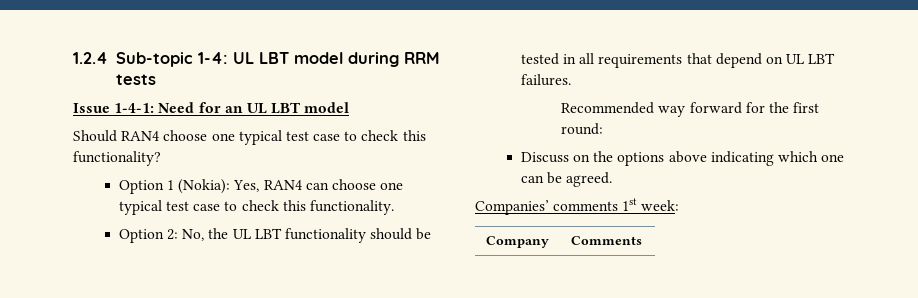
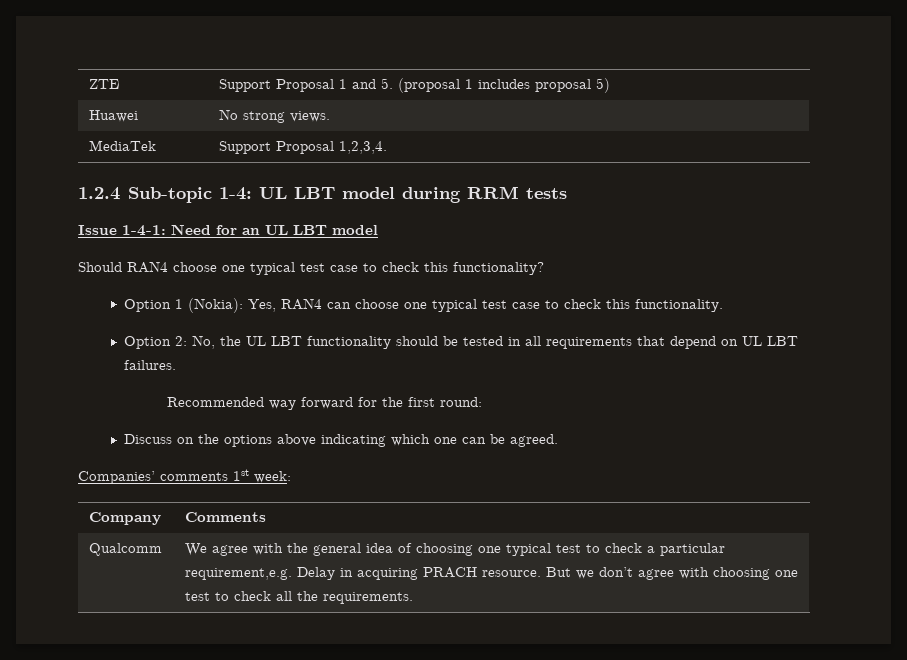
+ ZTE | Support Proposal 1 and 5. (proposal 1 includes proposal 5)
+ Huawei | No strong views.
+ MediaTek | Support Proposal 1,2,3,4.
+ Qualcomm | We agree with the general idea of choosing one typical test to check a particular requirement,e.g. Delay in acquiring PRACH resource. But we don’t agree with choosing one test to check all the requirements.

